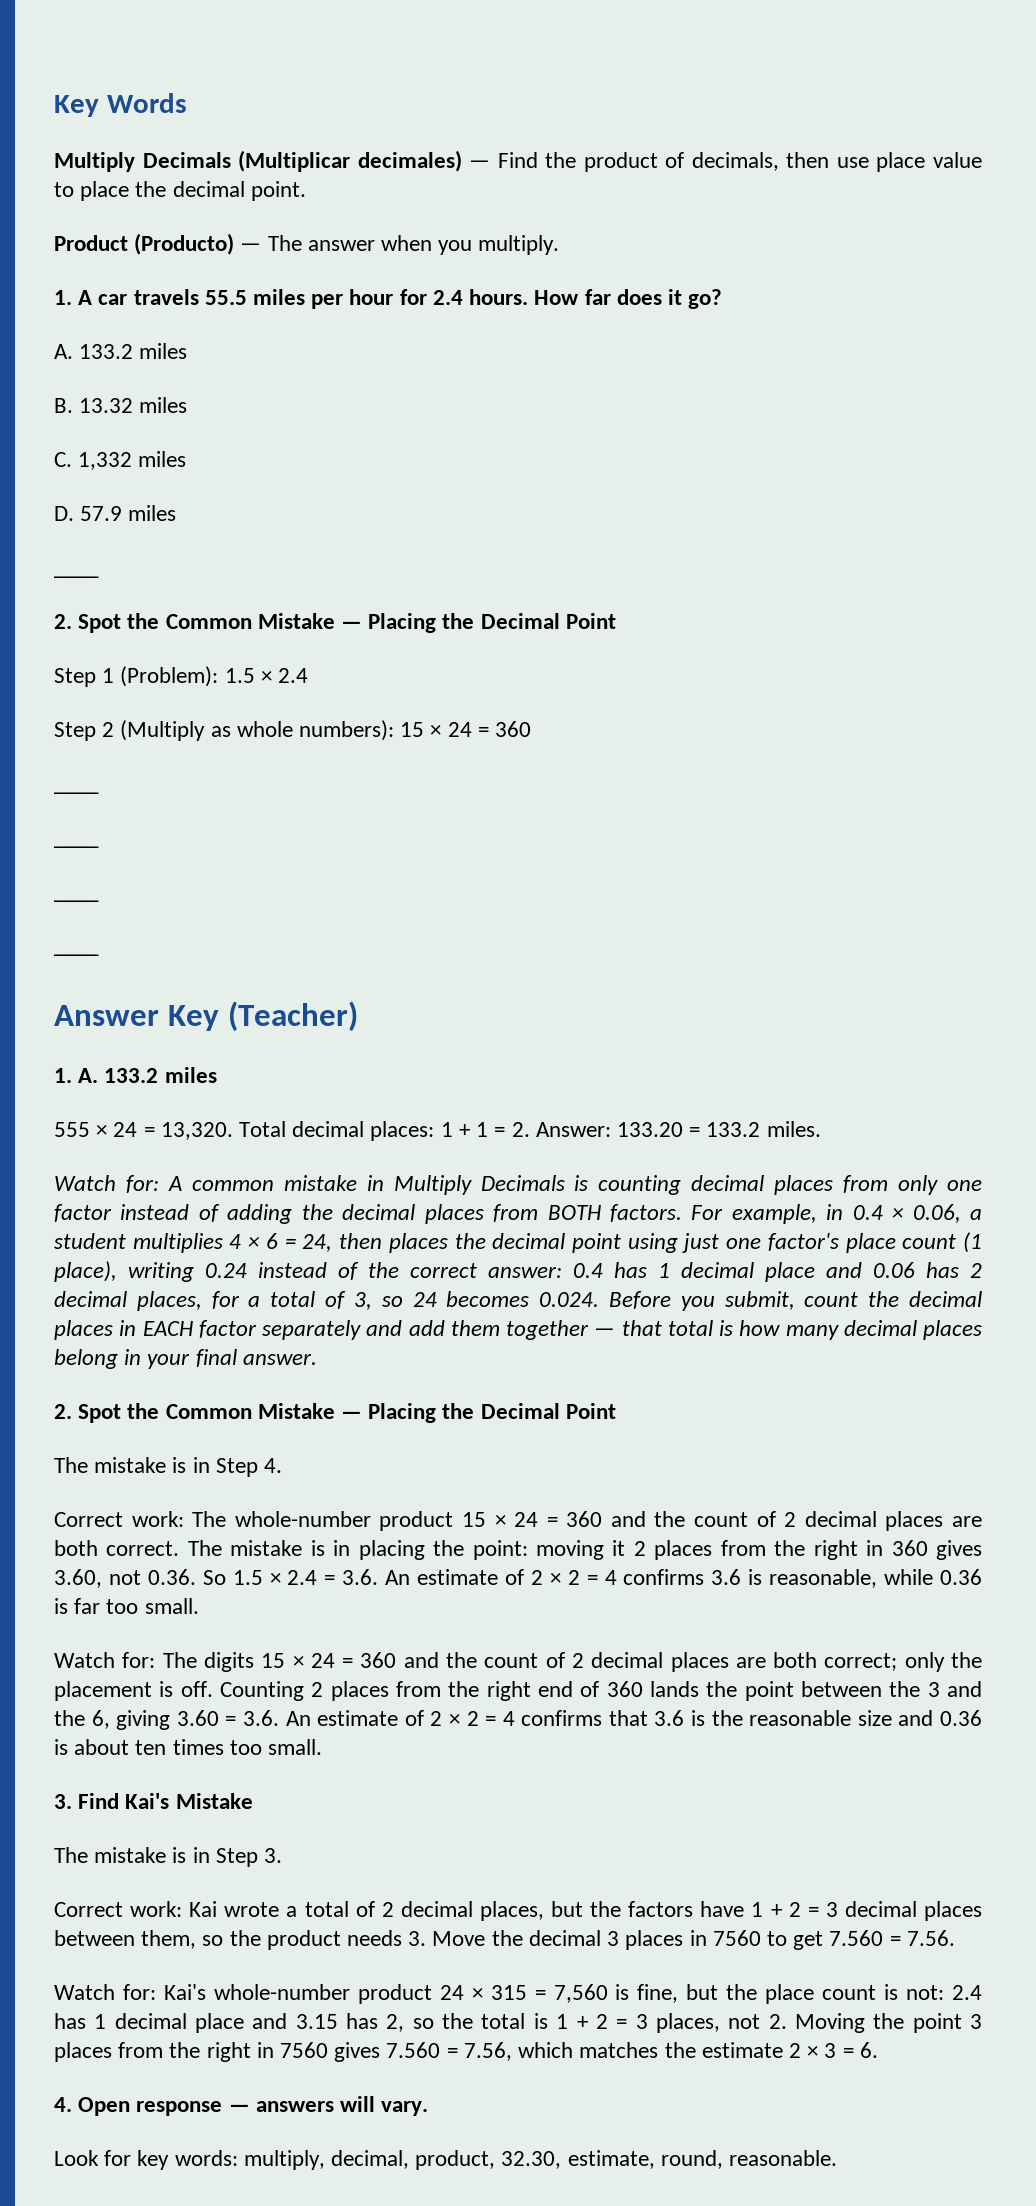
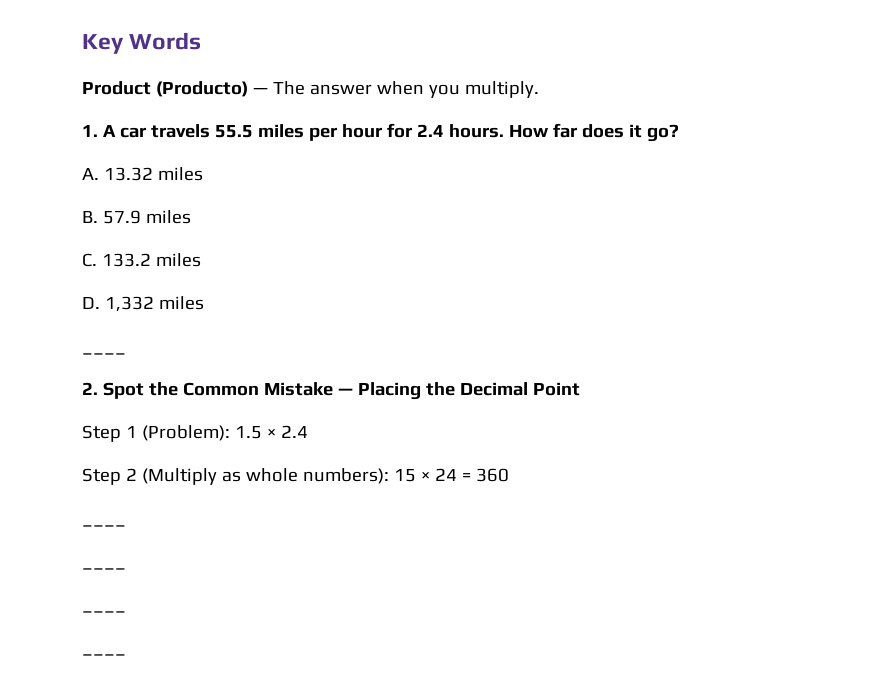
- Multiply Decimals (Multiplicar decimales) — Find the product of decimals, then use place value to place the decimal point.
  How far does it go?
- A. 133.2 miles
- B. 13.32 miles
- C. 1,332 miles
+ A. 13.32 miles
+ B. 57.9 miles
+ C. 133.2 miles
+ D. 1,332 miles
- D. 57.9 miles
- Answer Key (Teacher)
- 1. A. 133.2 miles
- 555 × 24 = 13,320. Total decimal places: 1 + 1 = 2. Answer: 133.20 = 133.2 miles.
- Watch for: A common mistake in Multiply Decimals is counting decimal places from only one factor instead of adding the decimal places from BOTH factors. For example, in 0.4 × 0.06, a student multiplies 4 × 6 = 24, then places the decimal point using just one factor's place count (1 place), writing 0.24 instead of the correct answer: 0.4 has 1 decimal place and 0.06 has 2 decimal places, for a total of 3, so 24 becomes 0.024. Before you submit, count the decimal places in EACH factor separately and add them together — that total is how many decimal places belong in your final answer.
- 2. Spot the Common Mistake — Placing the Decimal Point
- The mistake is in Step 4.
- Correct work: The whole-number product 15 × 24 = 360 and the count of 2 decimal places are both correct. The mistake is in placing the point: moving it 2 places from the right in 360 gives 3.60, not 0.36. So 1.5 × 2.4 = 3.6. An estimate of 2 × 2 = 4 confirms 3.6 is reasonable, while 0.36 is far too small.
- Watch for: The digits 15 × 24 = 360 and the count of 2 decimal places are both correct; only the placement is off. Counting 2 places from the right end of 360 lands the point between the 3 and the 6, giving 3.60 = 3.6. An estimate of 2 × 2 = 4 confirms that 3.6 is the reasonable size and 0.36 is about ten times too small.
- 3. Find Kai's Mistake
- The mistake is in Step 3.
- Correct work: Kai wrote a total of 2 decimal places, but the factors have 1 + 2 = 3 decimal places between them, so the product needs 3. Move the decimal 3 places in 7560 to get 7.560 = 7.56.
- Watch for: Kai's whole-number product 24 × 315 = 7,560 is fine, but the place count is not: 2.4 has 1 decimal place and 3.15 has 2, so the total is 1 + 2 = 3 places, not 2. Moving the point 3 places from the right in 7560 gives 7.560 = 7.56, which matches the estimate 2 × 3 = 6.
- 4. Open response — answers will vary.
- Look for key words: multiply, decimal, product, 32.30, estimate, round, reasonable.

